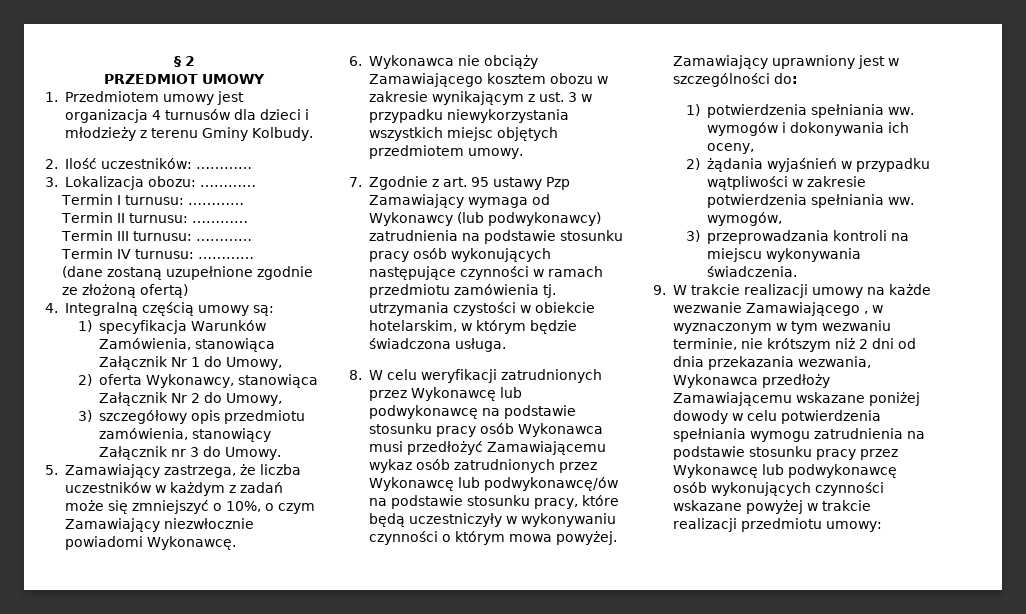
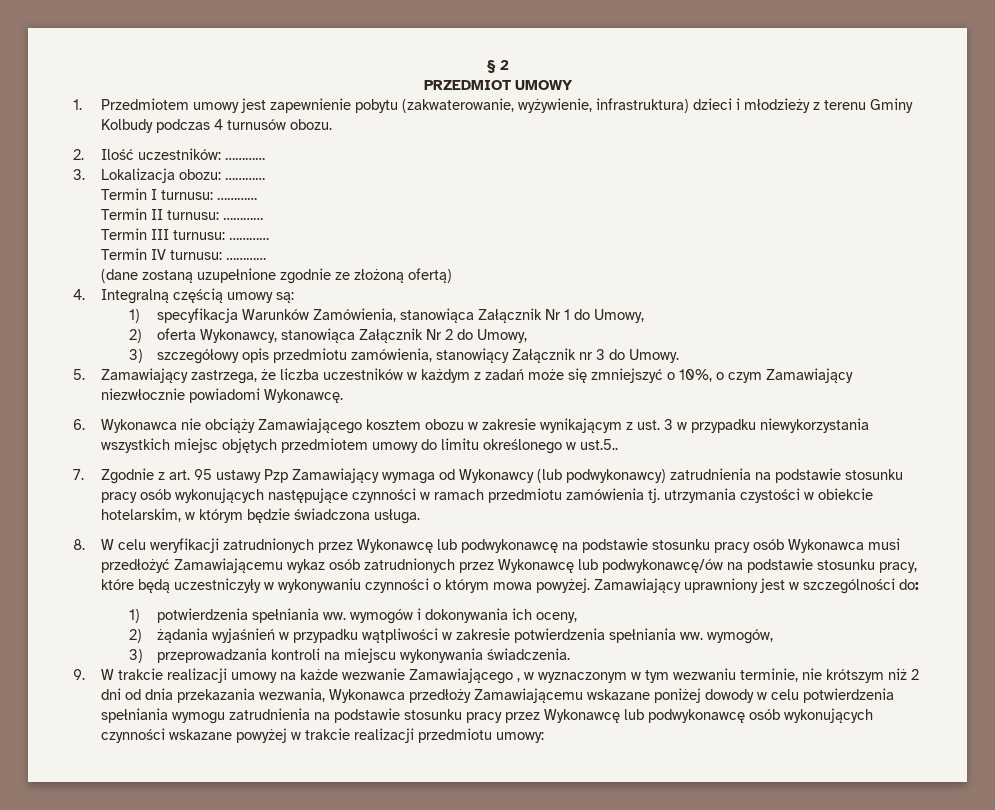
- 1. Przedmiotem umowy jest organizacja 4 turnusów dla dzieci i młodzieży z terenu Gminy Kolbudy.
+ 1. Przedmiotem umowy jest zapewnienie pobytu (zakwaterowanie, wyżywienie, infrastruktura) dzieci i młodzieży z terenu Gminy Kolbudy podczas 4 turnusów obozu.
- 6. Wykonawca nie obciąży Zamawiającego kosztem obozu w zakresie wynikającym z ust. 3 w przypadku niewykorzystania wszystkich miejsc objętych przedmiotem umowy.
+ 6. Wykonawca nie obciąży Zamawiającego kosztem obozu w zakresie wynikającym z ust. 3 w przypadku niewykorzystania wszystkich miejsc objętych przedmiotem umowy do limitu określonego w ust.5..

